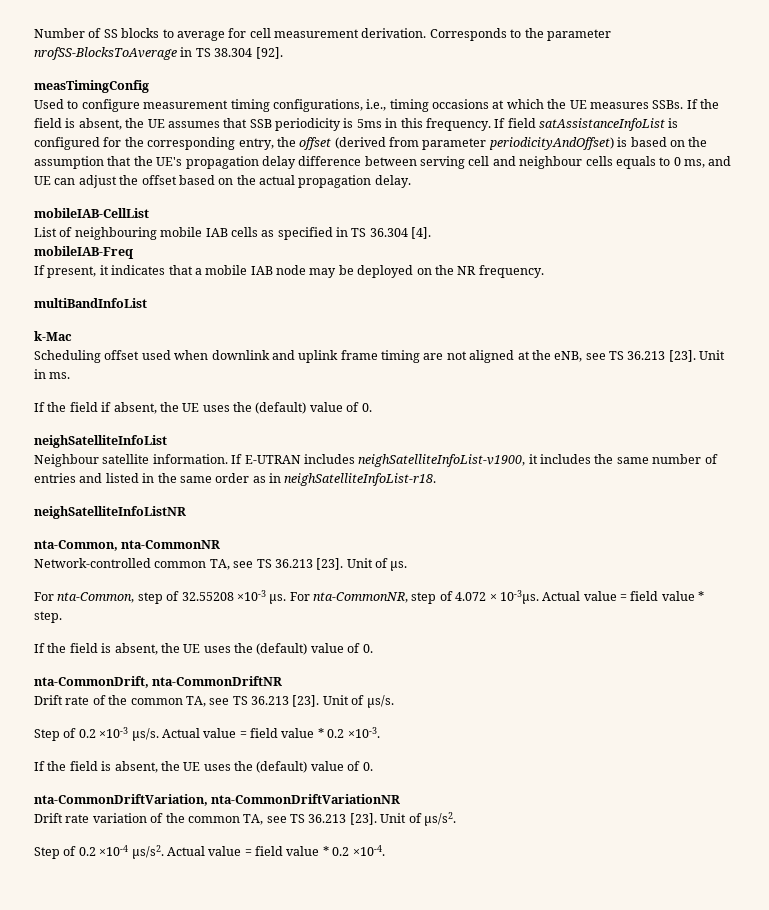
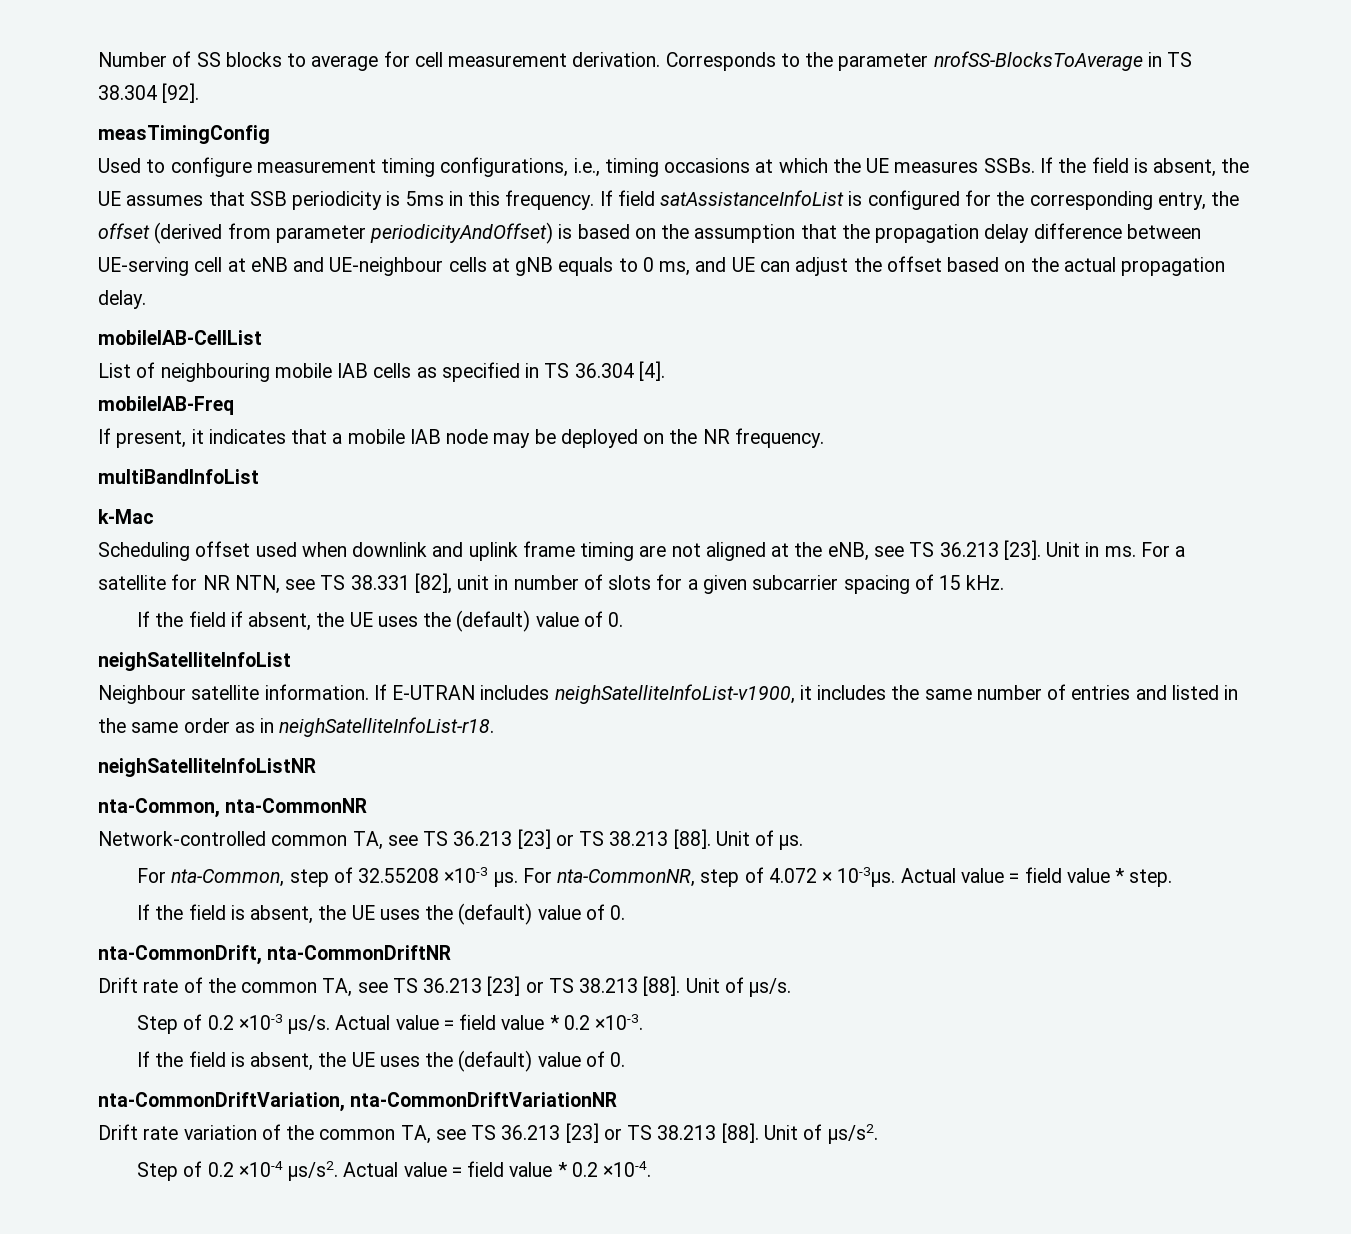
- If field satAssistanceInfoList is configured for the corresponding entry, the offset (derived from parameter periodicityAndOffset) is based on the assumption that the UE's propagation delay difference between serving cell and neighbour cells equals to 0 ms, and UE can adjust the offset based on the actual propagation delay.
+ If field satAssistanceInfoList is configured for the corresponding entry, the offset (derived from parameter periodicityAndOffset) is based on the assumption that the propagation delay difference between UE-serving cell at eNB and UE-neighbour cells at gNB equals to 0 ms, and UE can adjust the offset based on the actual propagation delay.
+ For a satellite for NR NTN, see TS 38.331 [82], unit in number of slots for a given subcarrier spacing of 15 kHz.
- Network-controlled common TA, see TS 36.213 [23].
+ Network-controlled common TA, see TS 36.213 [23] or TS 38.213 [88].
- Drift rate of the common TA, see TS 36.213 [23].
+ Drift rate of the common TA, see TS 36.213 [23] or TS 38.213 [88].
- Drift rate variation of the common TA, see TS 36.213 [23].
+ Drift rate variation of the common TA, see TS 36.213 [23] or TS 38.213 [88].

